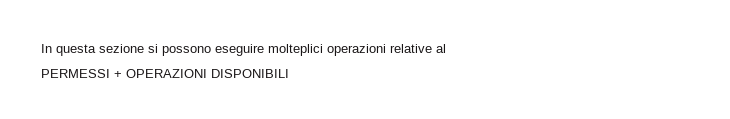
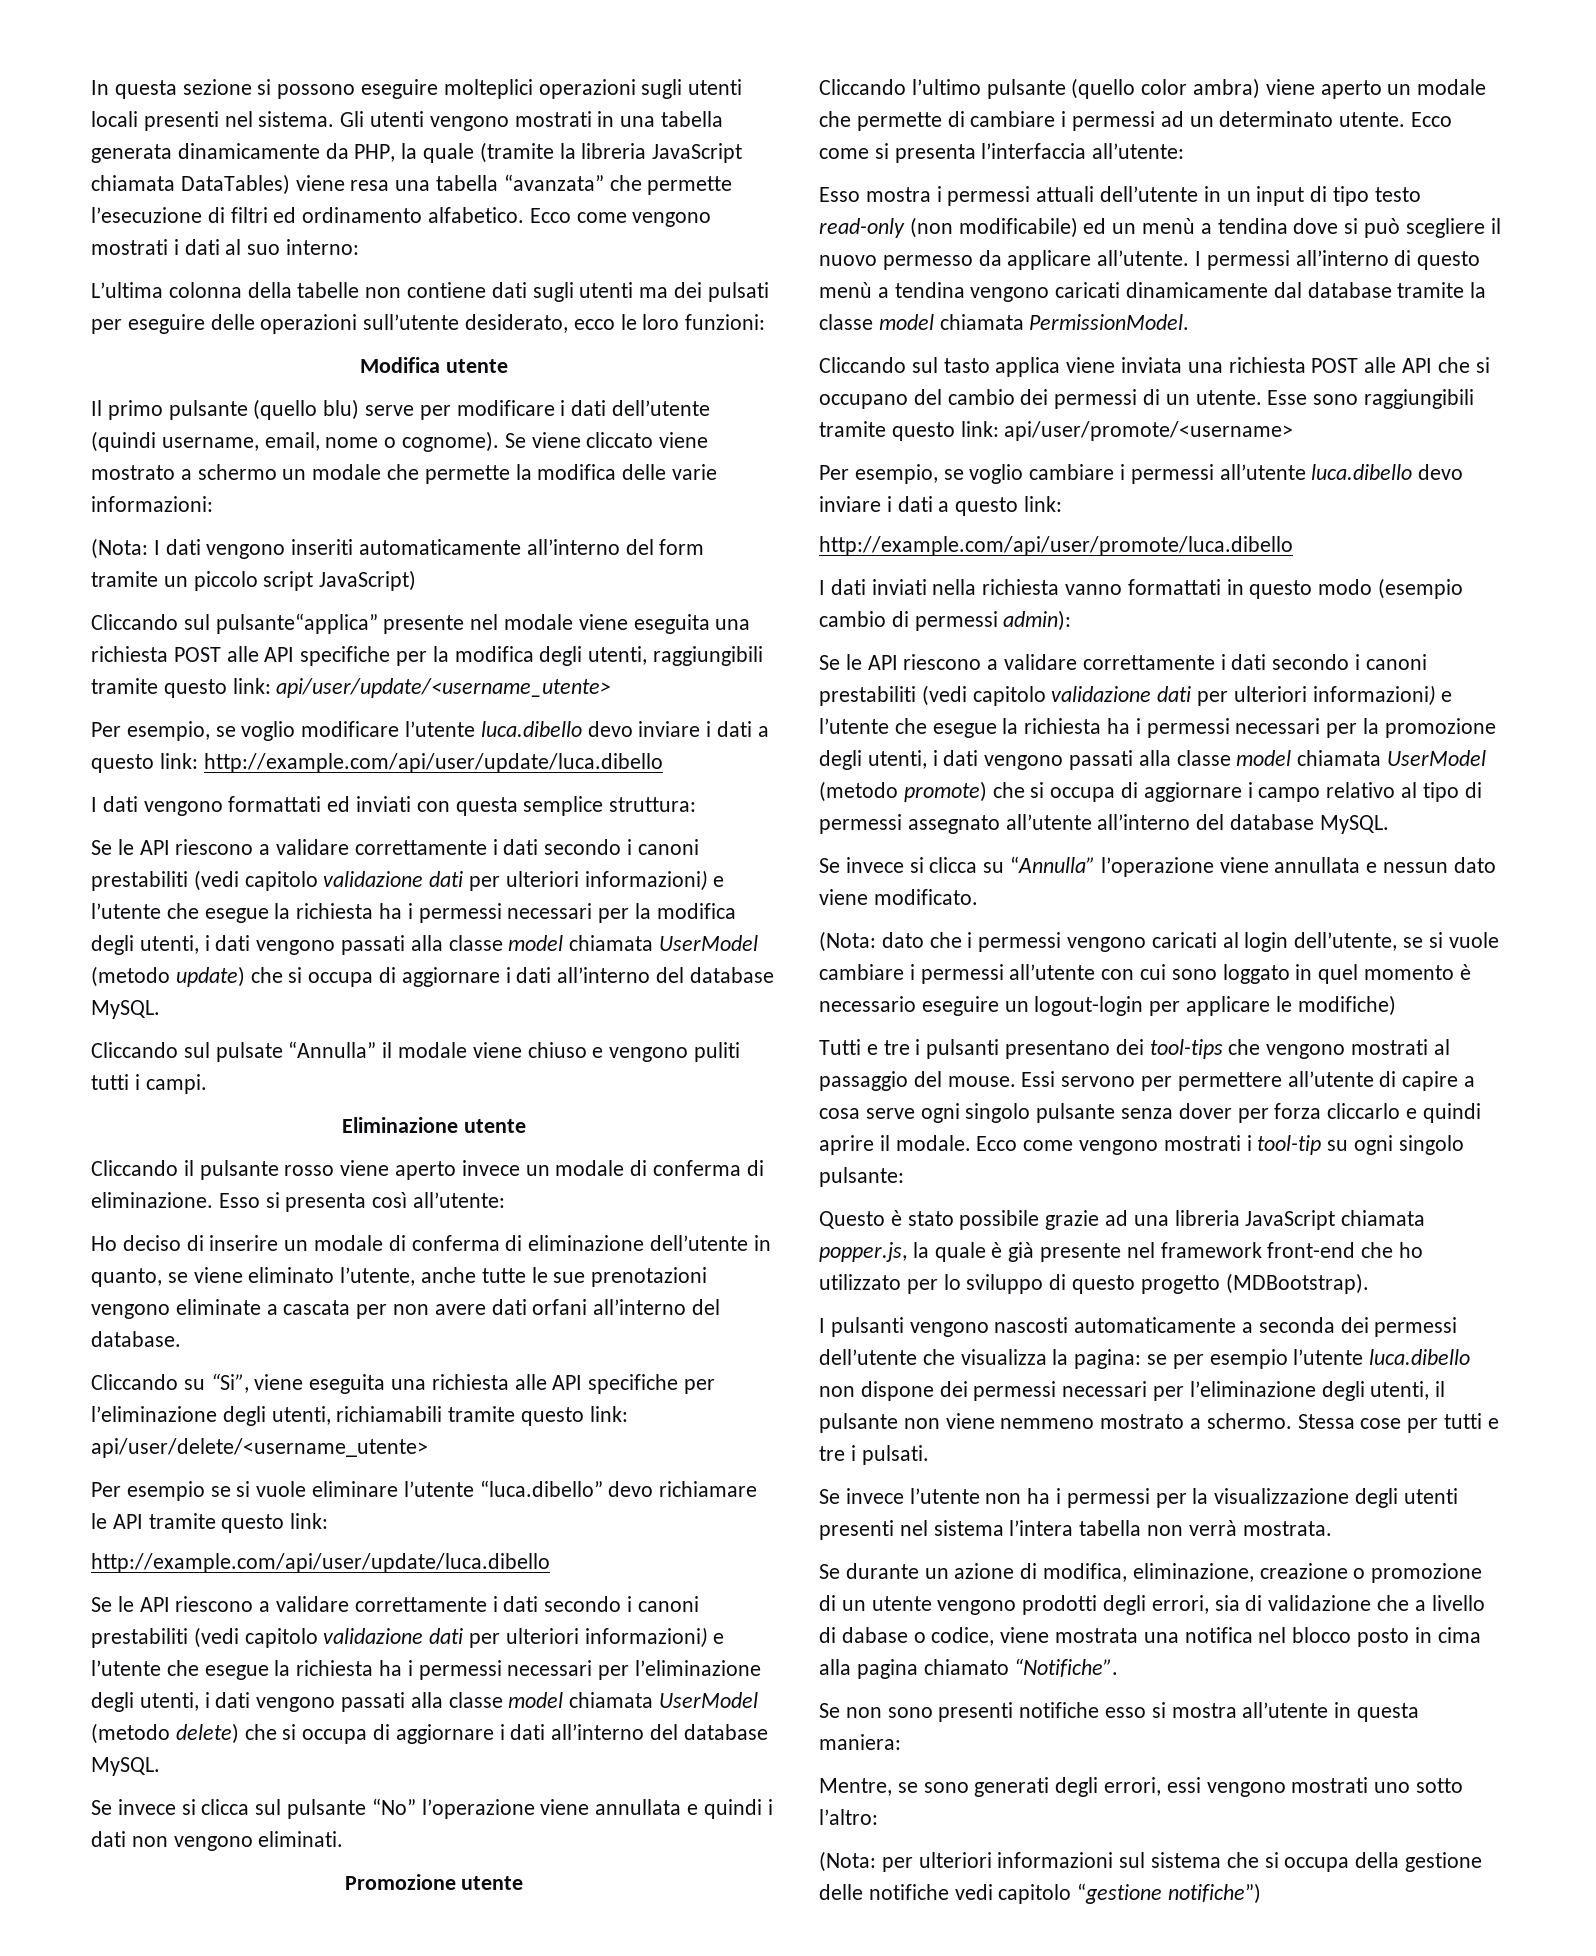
- In questa sezione si possono eseguire molteplici operazioni relative al
- PERMESSI + OPERAZIONI DISPONIBILI
+ In questa sezione si possono eseguire molteplici operazioni sugli utenti locali presenti nel sistema. Gli utenti vengono mostrati in una tabella generata dinamicamente da PHP, la quale (tramite la libreria JavaScript chiamata DataTables) viene resa una tabella “avanzata” che permette l’esecuzione di filtri ed ordinamento alfabetico. Ecco come vengono mostrati i dati al suo interno:
+ L’ultima colonna della tabelle non contiene dati sugli utenti ma dei pulsati per eseguire delle operazioni sull’utente desiderato, ecco le loro funzioni:
+ Modifica utente
+ Il primo pulsante (quello blu) serve per modificare i dati dell’utente (quindi username, email, nome o cognome). Se viene cliccato viene mostrato a schermo un modale che permette la modifica delle varie informazioni:
+ (Nota: I dati vengono inseriti automaticamente all’interno del form tramite un piccolo script JavaScript)
+ Cliccando sul pulsante“applica” presente nel modale viene eseguita una richiesta POST alle API specifiche per la modifica degli utenti, raggiungibili tramite questo link: api/user/update/<username_utente>
+ Per esempio, se voglio modificare l’utente luca.dibello devo inviare i dati a questo link: http://example.com/api/user/update/luca.dibello
+ I dati vengono formattati ed inviati con questa semplice struttura:
+ Se le API riescono a validare correttamente i dati secondo i canoni prestabiliti (vedi capitolo validazione dati per ulteriori informazioni) e l’utente che esegue la richiesta ha i permessi necessari per la modifica degli utenti, i dati vengono passati alla classe model chiamata UserModel (metodo update) che si occupa di aggiornare i dati all’interno del database MySQL.
+ Cliccando sul pulsate “Annulla” il modale viene chiuso e vengono puliti tutti i campi.
+ Eliminazione utente
+ Cliccando il pulsante rosso viene aperto invece un modale di conferma di eliminazione. Esso si presenta così all’utente:
+ Ho deciso di inserire un modale di conferma di eliminazione dell’utente in quanto, se viene eliminato l’utente, anche tutte le sue prenotazioni vengono eliminate a cascata per non avere dati orfani all’interno del database.
+ Cliccando su “Si”, viene eseguita una richiesta alle API specifiche per l’eliminazione degli utenti, richiamabili tramite questo link: api/user/delete/<username_utente>
+ Per esempio se si vuole eliminare l’utente “luca.dibello” devo richiamare le API tramite questo link:
+ http://example.com/api/user/update/luca.dibello
+ Se le API riescono a validare correttamente i dati secondo i canoni prestabiliti (vedi capitolo validazione dati per ulteriori informazioni) e l’utente che esegue la richiesta ha i permessi necessari per l’eliminazione degli utenti, i dati vengono passati alla classe model chiamata UserModel (metodo delete) che si occupa di aggiornare i dati all’interno del database MySQL.
+ Se invece si clicca sul pulsante “No” l’operazione viene annullata e quindi i dati non vengono eliminati.
+ Promozione utente
+ Cliccando l’ultimo pulsante (quello color ambra) viene aperto un modale che permette di cambiare i permessi ad un determinato utente. Ecco come si presenta l’interfaccia all’utente:
+ Esso mostra i permessi attuali dell’utente in un input di tipo testo read-only (non modificabile) ed un menù a tendina dove si può scegliere il nuovo permesso da applicare all’utente. I permessi all’interno di questo menù a tendina vengono caricati dinamicamente dal database tramite la classe model chiamata PermissionModel.
+ Cliccando sul tasto applica viene inviata una richiesta POST alle API che si occupano del cambio dei permessi di un utente. Esse sono raggiungibili tramite questo link: api/user/promote/<username>
+ Per esempio, se voglio cambiare i permessi all’utente luca.dibello devo inviare i dati a questo link:
+ http://example.com/api/user/promote/luca.dibello
+ I dati inviati nella richiesta vanno formattati in questo modo (esempio cambio di permessi admin):
+ Se le API riescono a validare correttamente i dati secondo i canoni prestabiliti (vedi capitolo validazione dati per ulteriori informazioni) e l’utente che esegue la richiesta ha i permessi necessari per la promozione degli utenti, i dati vengono passati alla classe model chiamata UserModel (metodo promote) che si occupa di aggiornare i campo relativo al tipo di permessi assegnato all’utente all’interno del database MySQL.
+ Se invece si clicca su “Annulla” l’operazione viene annullata e nessun dato viene modificato.
+ (Nota: dato che i permessi vengono caricati al login dell’utente, se si vuole cambiare i permessi all’utente con cui sono loggato in quel momento è necessario eseguire un logout-login per applicare le modifiche)
+ Tutti e tre i pulsanti presentano dei tool-tips che vengono mostrati al passaggio del mouse. Essi servono per permettere all’utente di capire a cosa serve ogni singolo pulsante senza dover per forza cliccarlo e quindi aprire il modale. Ecco come vengono mostrati i tool-tip su ogni singolo pulsante:
+ Questo è stato possibile grazie ad una libreria JavaScript chiamata popper.js, la quale è già presente nel framework front-end che ho utilizzato per lo sviluppo di questo progetto (MDBootstrap).
+ I pulsanti vengono nascosti automaticamente a seconda dei permessi dell’utente che visualizza la pagina: se per esempio l’utente luca.dibello non dispone dei permessi necessari per l’eliminazione degli utenti, il pulsante non viene nemmeno mostrato a schermo. Stessa cose per tutti e tre i pulsati.
+ Se invece l’utente non ha i permessi per la visualizzazione degli utenti presenti nel sistema l’intera tabella non verrà mostrata.
+ Se durante un azione di modifica, eliminazione, creazione o promozione di un utente vengono prodotti degli errori, sia di validazione che a livello di dabase o codice, viene mostrata una notifica nel blocco posto in cima alla pagina chiamato “Notifiche”.
+ Se non sono presenti notifiche esso si mostra all’utente in questa maniera:
+ Mentre, se sono generati degli errori, essi vengono mostrati uno sotto l’altro:
+ (Nota: per ulteriori informazioni sul sistema che si occupa della gestione delle notifiche vedi capitolo “gestione notifiche”)

